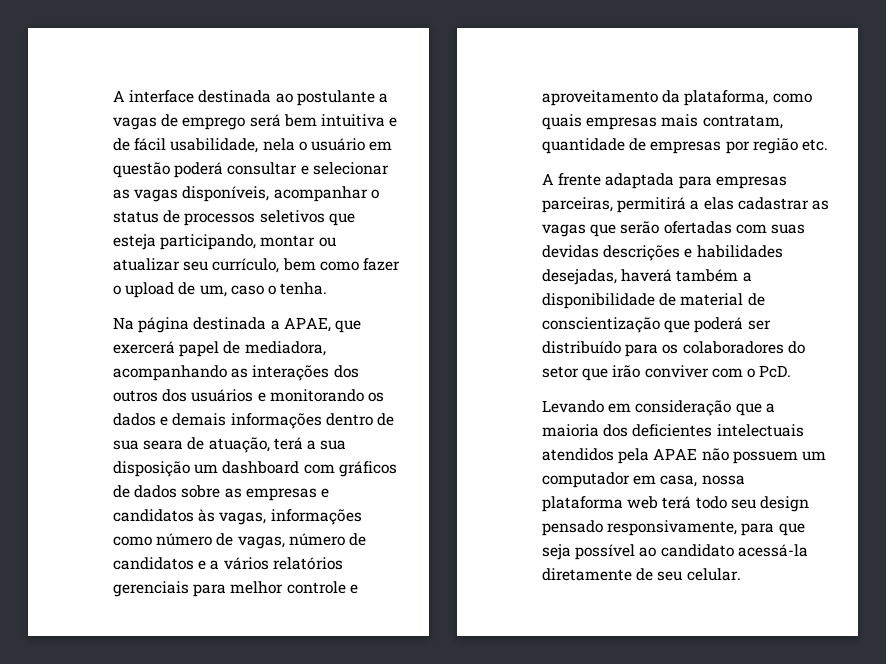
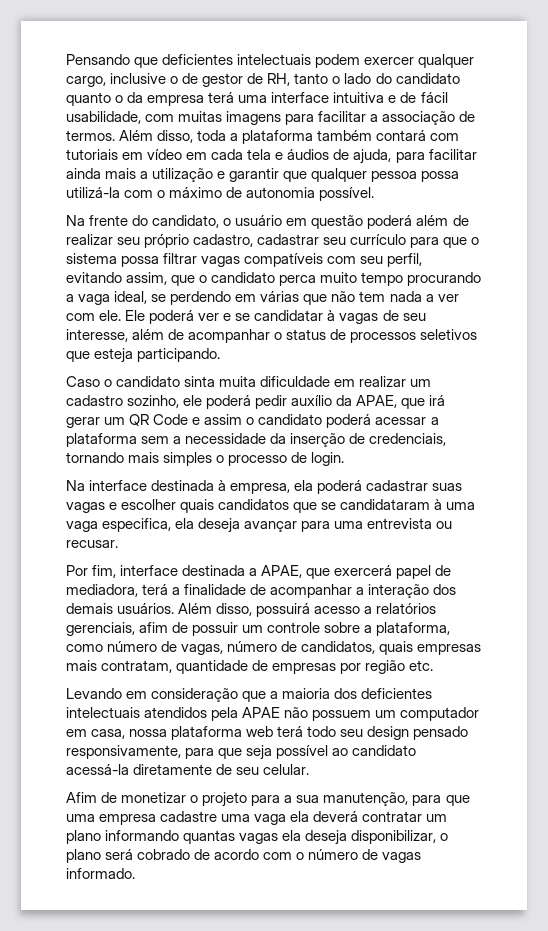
- A interface destinada ao postulante a vagas de emprego será bem intuitiva e de fácil usabilidade, nela o usuário em questão poderá consultar e selecionar as vagas disponíveis, acompanhar o status de processos seletivos que esteja participando, montar ou atualizar seu currículo, bem como fazer o upload de um, caso o tenha.
- Na página destinada a APAE, que exercerá papel de mediadora, acompanhando as interações dos outros dos usuários e monitorando os dados e demais informações dentro de sua seara de atuação, terá a sua disposição um dashboard com gráficos de dados sobre as empresas e candidatos às vagas, informações como número de vagas, número de candidatos e a vários relatórios gerenciais para melhor controle e aproveitamento da plataforma, como quais empresas mais contratam, quantidade de empresas por região etc.
+ Pensando que deficientes intelectuais podem exercer qualquer cargo, inclusive o de gestor de RH, tanto o lado do candidato quanto o da empresa terá uma interface intuitiva e de fácil usabilidade, com muitas imagens para facilitar a associação de termos. Além disso, toda a plataforma também contará com tutoriais em vídeo em cada tela e áudios de ajuda, para facilitar ainda mais a utilização e garantir que qualquer pessoa possa utilizá-la com o máximo de autonomia possível.
+ Na frente do candidato, o usuário em questão poderá além de realizar seu próprio cadastro, cadastrar seu currículo para que o sistema possa filtrar vagas compatíveis com seu perfil, evitando assim, que o candidato perca muito tempo procurando a vaga ideal, se perdendo em várias que não tem nada a ver com ele. Ele poderá ver e se candidatar à vagas de seu interesse, além de acompanhar o status de processos seletivos que esteja participando.
+ Caso o candidato sinta muita dificuldade em realizar um cadastro sozinho, ele poderá pedir auxílio da APAE, que irá gerar um QR Code e assim o candidato poderá acessar a plataforma sem a necessidade da inserção de credenciais, tornando mais simples o processo de login.
+ Na interface destinada à empresa, ela poderá cadastrar suas vagas e escolher quais candidatos que se candidataram à uma vaga especifica, ela deseja avançar para uma entrevista ou recusar.
+ Por fim, interface destinada a APAE, que exercerá papel de mediadora, terá a finalidade de acompanhar a interação dos demais usuários. Além disso, possuirá acesso a relatórios gerenciais, afim de possuir um controle sobre a plataforma, como número de vagas, número de candidatos, quais empresas mais contratam, quantidade de empresas por região etc.
- A frente adaptada para empresas parceiras, permitirá a elas cadastrar as vagas que serão ofertadas com suas devidas descrições e habilidades desejadas, haverá também a disponibilidade de material de conscientização que poderá ser distribuído para os colaboradores do setor que irão conviver com o PcD.
+ Afim de monetizar o projeto para a sua manutenção, para que uma empresa cadastre uma vaga ela deverá contratar um plano informando quantas vagas ela deseja disponibilizar, o plano será cobrado de acordo com o número de vagas informado.

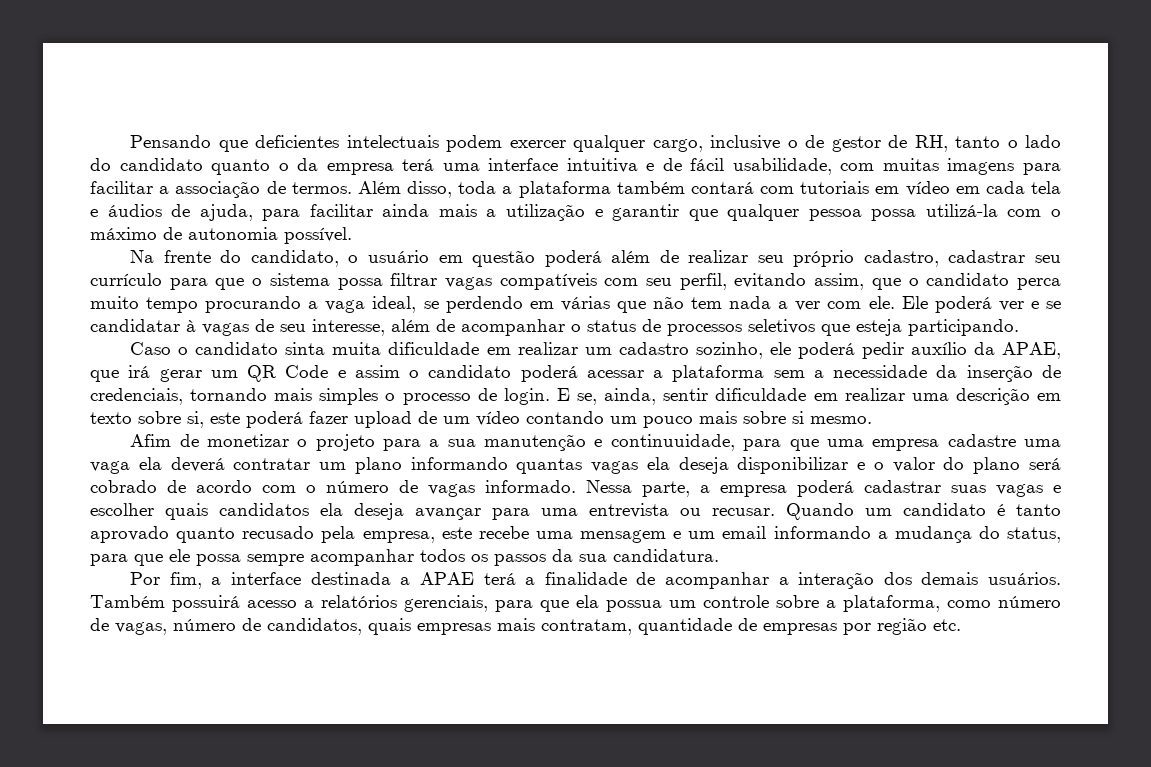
- Caso o candidato sinta muita dificuldade em realizar um cadastro sozinho, ele poderá pedir auxílio da APAE, que irá gerar um QR Code e assim o candidato poderá acessar a plataforma sem a necessidade da inserção de credenciais, tornando mais simples o processo de login.
- Na interface destinada à empresa, ela poderá cadastrar suas vagas e escolher quais candidatos que se candidataram à uma vaga especifica, ela deseja avançar para uma entrevista ou recusar.
+ Caso o candidato sinta muita dificuldade em realizar um cadastro sozinho, ele poderá pedir auxílio da APAE, que irá gerar um QR Code e assim o candidato poderá acessar a plataforma sem a necessidade da inserção de credenciais, tornando mais simples o processo de login. E se, ainda, sentir dificuldade em realizar uma descrição em texto sobre si, este poderá fazer upload de um vídeo contando um pouco mais sobre si mesmo.
+ Afim de monetizar o projeto para a sua manutenção e continuuidade, para que uma empresa cadastre uma vaga ela deverá contratar um plano informando quantas vagas ela deseja disponibilizar e o valor do plano será cobrado de acordo com o número de vagas informado. Nessa parte, a empresa poderá cadastrar suas vagas e escolher quais candidatos ela deseja avançar para uma entrevista ou recusar. Quando um candidato é tanto aprovado quanto recusado pela empresa, este recebe uma mensagem e um email informando a mudança do status, para que ele possa sempre acompanhar todos os passos da sua candidatura.
- Por fim, interface destinada a APAE, que exercerá papel de mediadora, terá a finalidade de acompanhar a interação dos demais usuários.
+ Por fim, a interface destinada a APAE terá a finalidade de acompanhar a interação dos demais usuários.
- Além disso, possuirá acesso a relatórios gerenciais, afim de possuir um controle sobre a plataforma, como número de vagas, número de candidatos, quais empresas mais contratam, quantidade de empresas por região etc.
+ Também possuirá acesso a relatórios gerenciais, para que ela possua um controle sobre a plataforma, como número de vagas, número de candidatos, quais empresas mais contratam, quantidade de empresas por região etc.
- Levando em consideração que a maioria dos deficientes intelectuais atendidos pela APAE não possuem um computador em casa, nossa plataforma web terá todo seu design pensado responsivamente, para que seja possível ao candidato acessá-la diretamente de seu celular.
- Afim de monetizar o projeto para a sua manutenção, para que uma empresa cadastre uma vaga ela deverá contratar um plano informando quantas vagas ela deseja disponibilizar, o plano será cobrado de acordo com o número de vagas informado.

